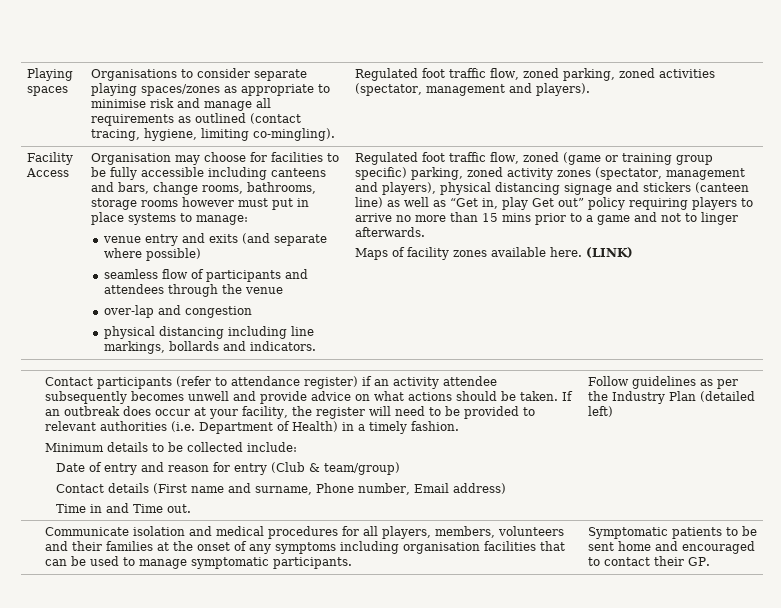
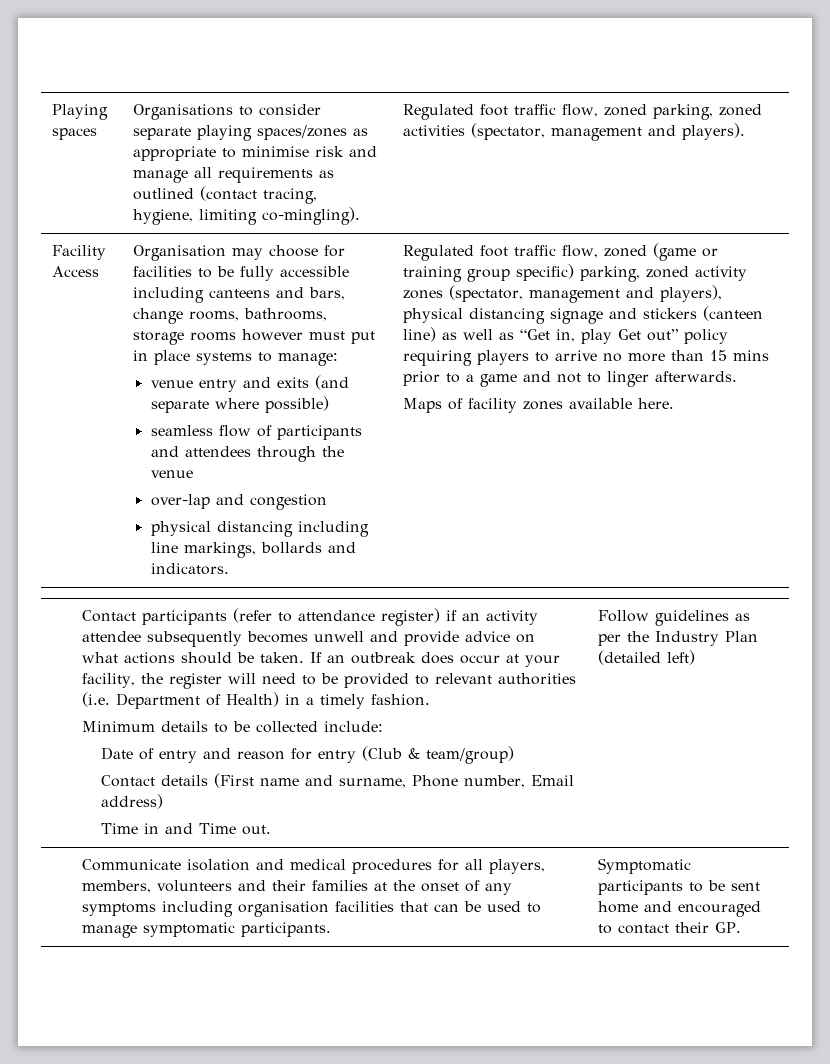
- (LINK)
- Symptomatic patients to be sent home and encouraged to contact their GP.
+ Symptomatic participants to be sent home and encouraged to contact their GP.

